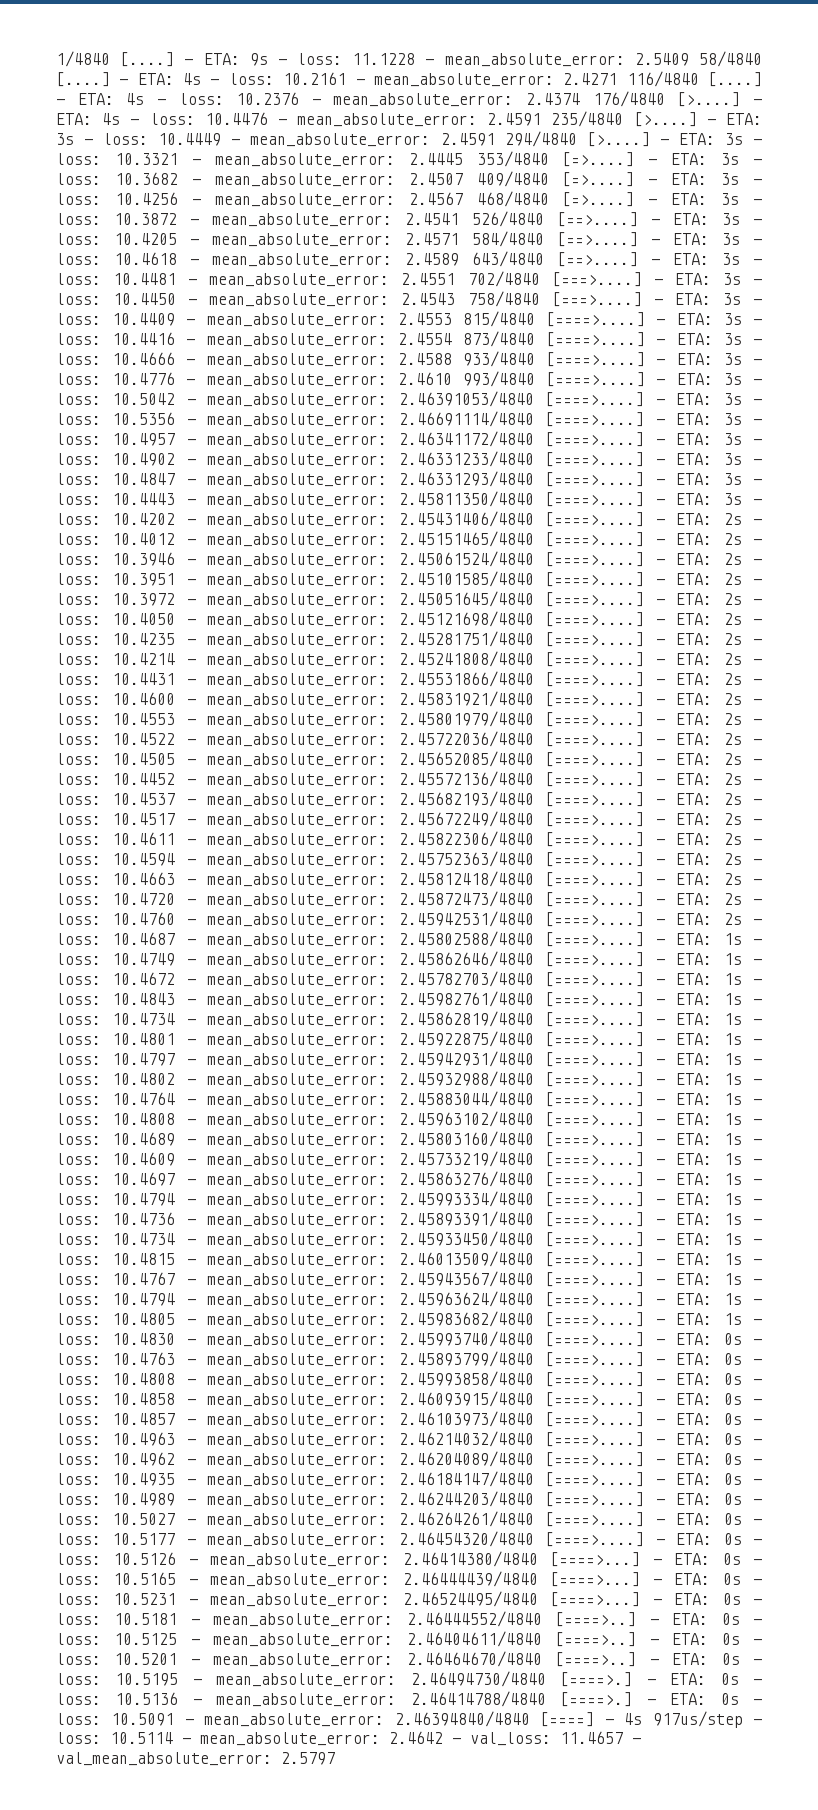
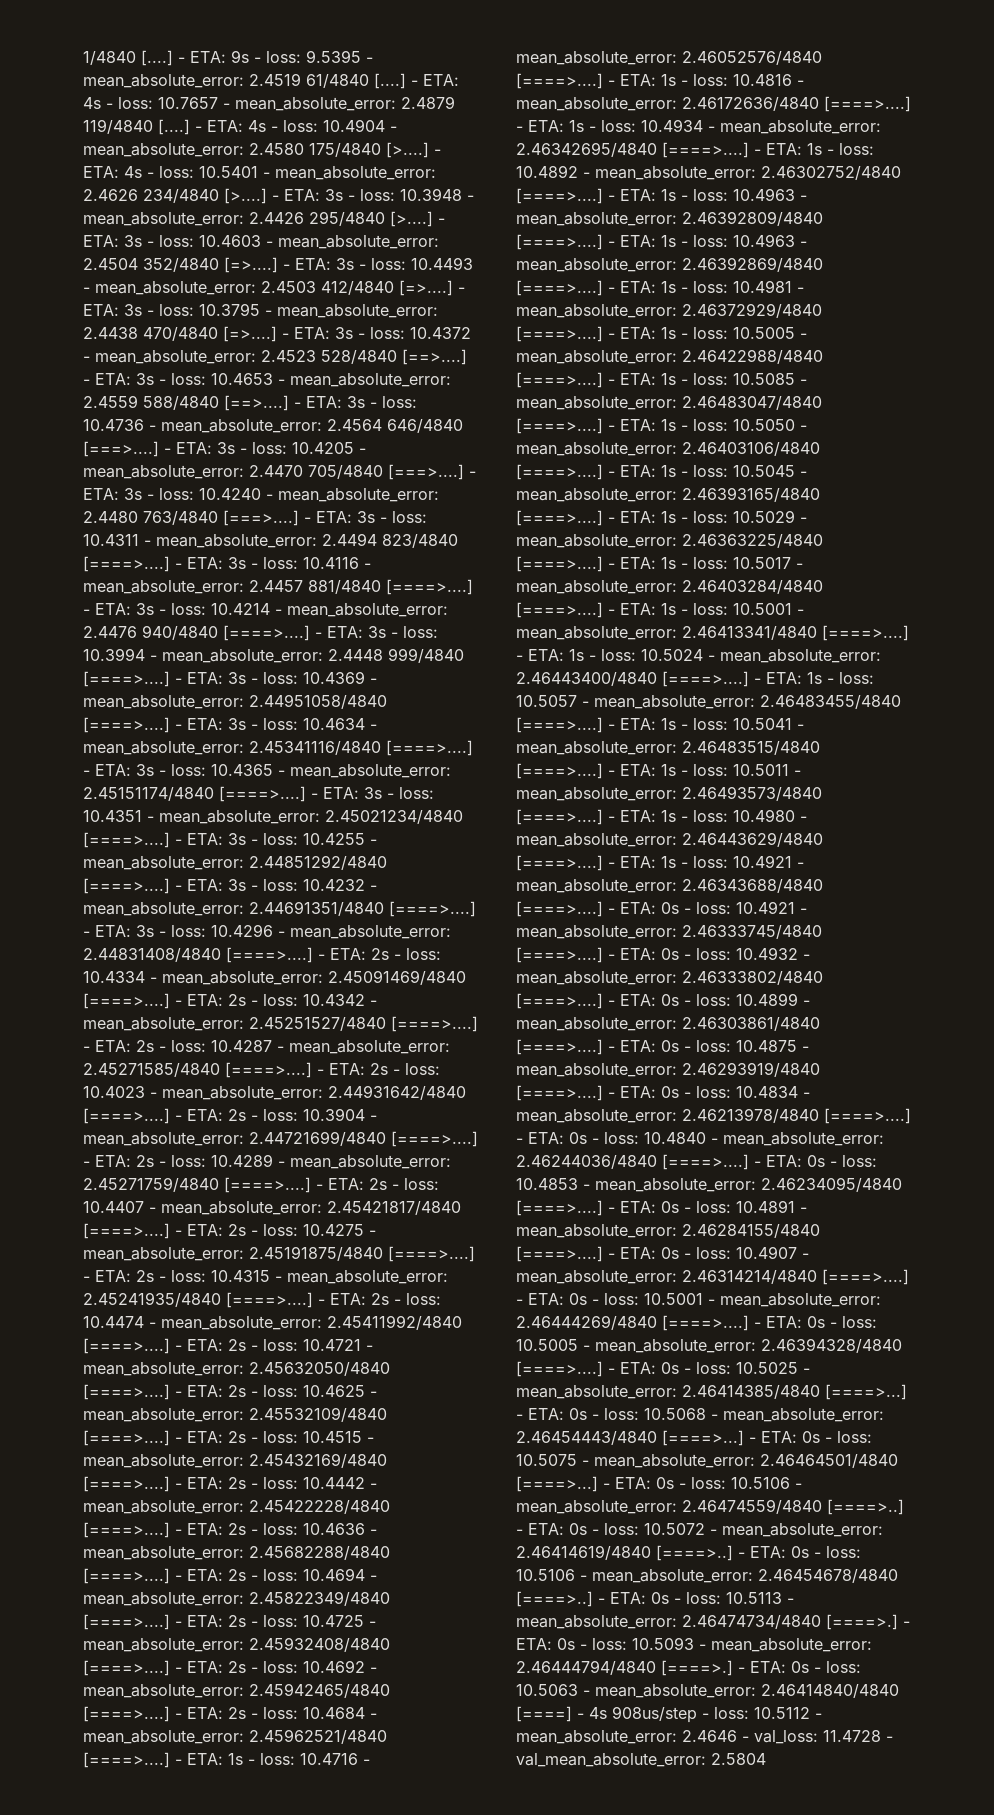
- - ETA: 9s - loss: 11.1228 - mean_absolute_error: 2.5409 58/4840 [....] - ETA: 4s - loss: 10.2161 - mean_absolute_error: 2.4271 116/4840 [....] - ETA: 4s - loss: 10.2376 - mean_absolute_error: 2.4374 176/4840 [>....]
+ - ETA: 9s - loss: 9.5395 - mean_absolute_error: 2.4519 61/4840 [....] - ETA: 4s - loss: 10.7657 - mean_absolute_error: 2.4879 119/4840 [....] - ETA: 4s - loss: 10.4904 - mean_absolute_error: 2.4580 175/4840 [>....]
- - ETA: 4s - loss: 10.4476 - mean_absolute_error: 2.4591 235/4840 [>....] - ETA: 3s - loss: 10.4449 - mean_absolute_error: 2.4591 294/4840 [>....] - ETA: 3s - loss: 10.3321 - mean_absolute_error: 2.4445 353/4840 [=>....] - ETA: 3s - loss: 10.3682 - mean_absolute_error: 2.4507 409/4840 [=>....] - ETA: 3s - loss: 10.4256 - mean_absolute_error: 2.4567 468/4840 [=>....] - ETA: 3s - loss: 10.3872 - mean_absolute_error: 2.4541 526/4840 [==>....] - ETA: 3s - loss: 10.4205 - mean_absolute_error: 2.4571 584/4840 [==>....] - ETA: 3s - loss: 10.4618 - mean_absolute_error: 2.4589 643/4840 [==>....] - ETA: 3s - loss: 10.4481 - mean_absolute_error: 2.4551 702/4840 [===>....] - ETA: 3s - loss: 10.4450 - mean_absolute_error: 2.4543 758/4840 [===>....] - ETA: 3s - loss: 10.4409 - mean_absolute_error: 2.4553 815/4840 [====>....] - ETA: 3s - loss: 10.4416 - mean_absolute_error: 2.4554 873/4840 [====>....] - ETA: 3s - loss: 10.4666 - mean_absolute_error: 2.4588 933/4840 [====>....] - ETA: 3s - loss: 10.4776 - mean_absolute_error: 2.4610 993/4840 [====>....] - ETA: 3s - loss: 10.5042 - mean_absolute_error: 2.46391053/4840 [====>....] - ETA: 3s - loss: 10.5356 - mean_absolute_error: 2.46691114/4840 [====>....] - ETA: 3s - loss: 10.4957 - mean_absolute_error: 2.46341172/4840 [====>....] - ETA: 3s - loss: 10.4902 - mean_absolute_error: 2.46331233/4840 [====>....] - ETA: 3s - loss: 10.4847 - mean_absolute_error: 2.46331293/4840 [====>....] - ETA: 3s - loss: 10.4443 - mean_absolute_error: 2.45811350/4840 [====>....] - ETA: 3s - loss: 10.4202 - mean_absolute_error: 2.45431406/4840 [====>....] - ETA: 2s - loss: 10.4012 - mean_absolute_error: 2.45151465/4840 [====>....] - ETA: 2s - loss: 10.3946 - mean_absolute_error: 2.45061524/4840 [====>....] - ETA: 2s - loss: 10.3951 - mean_absolute_error: 2.45101585/4840 [====>....] - ETA: 2s - loss: 10.3972 - mean_absolute_error: 2.45051645/4840 [====>....] - ETA: 2s - loss: 10.4050 - mean_absolute_error: 2.45121698/4840 [====>....] - ETA: 2s - loss: 10.4235 - mean_absolute_error: 2.45281751/4840 [====>....] - ETA: 2s - loss: 10.4214 - mean_absolute_error: 2.45241808/4840 [====>....] - ETA: 2s - loss: 10.4431 - mean_absolute_error: 2.45531866/4840 [====>....] - ETA: 2s - loss: 10.4600 - mean_absolute_error: 2.45831921/4840 [====>....] - ETA: 2s - loss: 10.4553 - mean_absolute_error: 2.45801979/4840 [====>....] - ETA: 2s - loss: 10.4522 - mean_absolute_error: 2.45722036/4840 [====>....] - ETA: 2s - loss: 10.4505 - mean_absolute_error: 2.45652085/4840 [====>....] - ETA: 2s - loss: 10.4452 - mean_absolute_error: 2.45572136/4840 [====>....] - ETA: 2s - loss: 10.4537 - mean_absolute_error: 2.45682193/4840 [====>....] - ETA: 2s - loss: 10.4517 - mean_absolute_error: 2.45672249/4840 [====>....] - ETA: 2s - loss: 10.4611 - mean_absolute_error: 2.45822306/4840 [====>....] - ETA: 2s - loss: 10.4594 - mean_absolute_error: 2.45752363/4840 [====>....] - ETA: 2s - loss: 10.4663 - mean_absolute_error: 2.45812418/4840 [====>....] - ETA: 2s - loss: 10.4720 - mean_absolute_error: 2.45872473/4840 [====>....] - ETA: 2s - loss: 10.4760 - mean_absolute_error: 2.45942531/4840 [====>....] - ETA: 2s - loss: 10.4687 - mean_absolute_error: 2.45802588/4840 [====>....] - ETA: 1s - loss: 10.4749 - mean_absolute_error: 2.45862646/4840 [====>....] - ETA: 1s - loss: 10.4672 - mean_absolute_error: 2.45782703/4840 [====>....] - ETA: 1s - loss: 10.4843 - mean_absolute_error: 2.45982761/4840 [====>....] - ETA: 1s - loss: 10.4734 - mean_absolute_error: 2.45862819/4840 [====>....] - ETA: 1s - loss: 10.4801 - mean_absolute_error: 2.45922875/4840 [====>....] - ETA: 1s - loss: 10.4797 - mean_absolute_error: 2.45942931/4840 [====>....] - ETA: 1s - loss: 10.4802 - mean_absolute_error: 2.45932988/4840 [====>....] - ETA: 1s - loss: 10.4764 - mean_absolute_error: 2.45883044/4840 [====>....] - ETA: 1s - loss: 10.4808 - mean_absolute_error: 2.45963102/4840 [====>....] - ETA: 1s - loss: 10.4689 - mean_absolute_error: 2.45803160/4840 [====>....] - ETA: 1s - loss: 10.4609 - mean_absolute_error: 2.45733219/4840 [====>....] - ETA: 1s - loss: 10.4697 - mean_absolute_error: 2.45863276/4840 [====>....] - ETA: 1s - loss: 10.4794 - mean_absolute_error: 2.45993334/4840 [====>....] - ETA: 1s - loss: 10.4736 - mean_absolute_error: 2.45893391/4840 [====>....] - ETA: 1s - loss: 10.4734 - mean_absolute_error: 2.45933450/4840 [====>....] - ETA: 1s - loss: 10.4815 - mean_absolute_error: 2.46013509/4840 [====>....] - ETA: 1s - loss: 10.4767 - mean_absolute_error: 2.45943567/4840 [====>....] - ETA: 1s - loss: 10.4794 - mean_absolute_error: 2.45963624/4840 [====>....] - ETA: 1s - loss: 10.4805 - mean_absolute_error: 2.45983682/4840 [====>....] - ETA: 1s - loss: 10.4830 - mean_absolute_error: 2.45993740/4840 [====>....] - ETA: 0s - loss: 10.4763 - mean_absolute_error: 2.45893799/4840 [====>....] - ETA: 0s - loss: 10.4808 - mean_absolute_error: 2.45993858/4840 [====>....] - ETA: 0s - loss: 10.4858 - mean_absolute_error: 2.46093915/4840 [====>....] - ETA: 0s - loss: 10.4857 - mean_absolute_error: 2.46103973/4840 [====>....] - ETA: 0s - loss: 10.4963 - mean_absolute_error: 2.46214032/4840 [====>....] - ETA: 0s - loss: 10.4962 - mean_absolute_error: 2.46204089/4840 [====>....] - ETA: 0s - loss: 10.4935 - mean_absolute_error: 2.46184147/4840 [====>....] - ETA: 0s - loss: 10.4989 - mean_absolute_error: 2.46244203/4840 [====>....] - ETA: 0s - loss: 10.5027 - mean_absolute_error: 2.46264261/4840 [====>....] - ETA: 0s - loss: 10.5177 - mean_absolute_error: 2.46454320/4840 [====>....] - ETA: 0s - loss: 10.5126 - mean_absolute_error: 2.46414380/4840 [====>...] - ETA: 0s - loss: 10.5165 - mean_absolute_error: 2.46444439/4840 [====>...] - ETA: 0s - loss: 10.5231 - mean_absolute_error: 2.46524495/4840 [====>...] - ETA: 0s - loss: 10.5181 - mean_absolute_error: 2.46444552/4840 [====>..] - ETA: 0s - loss: 10.5125 - mean_absolute_error: 2.46404611/4840 [====>..] - ETA: 0s - loss: 10.5201 - mean_absolute_error: 2.46464670/4840 [====>..] - ETA: 0s - loss: 10.5195 - mean_absolute_error: 2.46494730/4840 [====>.] - ETA: 0s - loss: 10.5136 - mean_absolute_error: 2.46414788/4840 [====>.] - ETA: 0s - loss: 10.5091 - mean_absolute_error: 2.46394840/4840 [====] - 4s 917us/step - loss: 10.5114 - mean_absolute_error: 2.4642 - val_loss: 11.4657 - val_mean_absolute_error: 2.5797
+ - ETA: 4s - loss: 10.5401 - mean_absolute_error: 2.4626 234/4840 [>....] - ETA: 3s - loss: 10.3948 - mean_absolute_error: 2.4426 295/4840 [>....] - ETA: 3s - loss: 10.4603 - mean_absolute_error: 2.4504 352/4840 [=>....] - ETA: 3s - loss: 10.4493 - mean_absolute_error: 2.4503 412/4840 [=>....] - ETA: 3s - loss: 10.3795 - mean_absolute_error: 2.4438 470/4840 [=>....] - ETA: 3s - loss: 10.4372 - mean_absolute_error: 2.4523 528/4840 [==>....] - ETA: 3s - loss: 10.4653 - mean_absolute_error: 2.4559 588/4840 [==>....] - ETA: 3s - loss: 10.4736 - mean_absolute_error: 2.4564 646/4840 [===>....] - ETA: 3s - loss: 10.4205 - mean_absolute_error: 2.4470 705/4840 [===>....] - ETA: 3s - loss: 10.4240 - mean_absolute_error: 2.4480 763/4840 [===>....] - ETA: 3s - loss: 10.4311 - mean_absolute_error: 2.4494 823/4840 [====>....] - ETA: 3s - loss: 10.4116 - mean_absolute_error: 2.4457 881/4840 [====>....] - ETA: 3s - loss: 10.4214 - mean_absolute_error: 2.4476 940/4840 [====>....] - ETA: 3s - loss: 10.3994 - mean_absolute_error: 2.4448 999/4840 [====>....] - ETA: 3s - loss: 10.4369 - mean_absolute_error: 2.44951058/4840 [====>....] - ETA: 3s - loss: 10.4634 - mean_absolute_error: 2.45341116/4840 [====>....] - ETA: 3s - loss: 10.4365 - mean_absolute_error: 2.45151174/4840 [====>....] - ETA: 3s - loss: 10.4351 - mean_absolute_error: 2.45021234/4840 [====>....] - ETA: 3s - loss: 10.4255 - mean_absolute_error: 2.44851292/4840 [====>....] - ETA: 3s - loss: 10.4232 - mean_absolute_error: 2.44691351/4840 [====>....] - ETA: 3s - loss: 10.4296 - mean_absolute_error: 2.44831408/4840 [====>....] - ETA: 2s - loss: 10.4334 - mean_absolute_error: 2.45091469/4840 [====>....] - ETA: 2s - loss: 10.4342 - mean_absolute_error: 2.45251527/4840 [====>....] - ETA: 2s - loss: 10.4287 - mean_absolute_error: 2.45271585/4840 [====>....] - ETA: 2s - loss: 10.4023 - mean_absolute_error: 2.44931642/4840 [====>....] - ETA: 2s - loss: 10.3904 - mean_absolute_error: 2.44721699/4840 [====>....] - ETA: 2s - loss: 10.4289 - mean_absolute_error: 2.45271759/4840 [====>....] - ETA: 2s - loss: 10.4407 - mean_absolute_error: 2.45421817/4840 [====>....] - ETA: 2s - loss: 10.4275 - mean_absolute_error: 2.45191875/4840 [====>....] - ETA: 2s - loss: 10.4315 - mean_absolute_error: 2.45241935/4840 [====>....] - ETA: 2s - loss: 10.4474 - mean_absolute_error: 2.45411992/4840 [====>....] - ETA: 2s - loss: 10.4721 - mean_absolute_error: 2.45632050/4840 [====>....] - ETA: 2s - loss: 10.4625 - mean_absolute_error: 2.45532109/4840 [====>....] - ETA: 2s - loss: 10.4515 - mean_absolute_error: 2.45432169/4840 [====>....] - ETA: 2s - loss: 10.4442 - mean_absolute_error: 2.45422228/4840 [====>....] - ETA: 2s - loss: 10.4636 - mean_absolute_error: 2.45682288/4840 [====>....] - ETA: 2s - loss: 10.4694 - mean_absolute_error: 2.45822349/4840 [====>....] - ETA: 2s - loss: 10.4725 - mean_absolute_error: 2.45932408/4840 [====>....] - ETA: 2s - loss: 10.4692 - mean_absolute_error: 2.45942465/4840 [====>....] - ETA: 2s - loss: 10.4684 - mean_absolute_error: 2.45962521/4840 [====>....] - ETA: 1s - loss: 10.4716 - mean_absolute_error: 2.46052576/4840 [====>....] - ETA: 1s - loss: 10.4816 - mean_absolute_error: 2.46172636/4840 [====>....] - ETA: 1s - loss: 10.4934 - mean_absolute_error: 2.46342695/4840 [====>....] - ETA: 1s - loss: 10.4892 - mean_absolute_error: 2.46302752/4840 [====>....] - ETA: 1s - loss: 10.4963 - mean_absolute_error: 2.46392809/4840 [====>....] - ETA: 1s - loss: 10.4963 - mean_absolute_error: 2.46392869/4840 [====>....] - ETA: 1s - loss: 10.4981 - mean_absolute_error: 2.46372929/4840 [====>....] - ETA: 1s - loss: 10.5005 - mean_absolute_error: 2.46422988/4840 [====>....] - ETA: 1s - loss: 10.5085 - mean_absolute_error: 2.46483047/4840 [====>....] - ETA: 1s - loss: 10.5050 - mean_absolute_error: 2.46403106/4840 [====>....] - ETA: 1s - loss: 10.5045 - mean_absolute_error: 2.46393165/4840 [====>....] - ETA: 1s - loss: 10.5029 - mean_absolute_error: 2.46363225/4840 [====>....] - ETA: 1s - loss: 10.5017 - mean_absolute_error: 2.46403284/4840 [====>....] - ETA: 1s - loss: 10.5001 - mean_absolute_error: 2.46413341/4840 [====>....] - ETA: 1s - loss: 10.5024 - mean_absolute_error: 2.46443400/4840 [====>....] - ETA: 1s - loss: 10.5057 - mean_absolute_error: 2.46483455/4840 [====>....] - ETA: 1s - loss: 10.5041 - mean_absolute_error: 2.46483515/4840 [====>....] - ETA: 1s - loss: 10.5011 - mean_absolute_error: 2.46493573/4840 [====>....] - ETA: 1s - loss: 10.4980 - mean_absolute_error: 2.46443629/4840 [====>....] - ETA: 1s - loss: 10.4921 - mean_absolute_error: 2.46343688/4840 [====>....] - ETA: 0s - loss: 10.4921 - mean_absolute_error: 2.46333745/4840 [====>....] - ETA: 0s - loss: 10.4932 - mean_absolute_error: 2.46333802/4840 [====>....] - ETA: 0s - loss: 10.4899 - mean_absolute_error: 2.46303861/4840 [====>....] - ETA: 0s - loss: 10.4875 - mean_absolute_error: 2.46293919/4840 [====>....] - ETA: 0s - loss: 10.4834 - mean_absolute_error: 2.46213978/4840 [====>....] - ETA: 0s - loss: 10.4840 - mean_absolute_error: 2.46244036/4840 [====>....] - ETA: 0s - loss: 10.4853 - mean_absolute_error: 2.46234095/4840 [====>....] - ETA: 0s - loss: 10.4891 - mean_absolute_error: 2.46284155/4840 [====>....] - ETA: 0s - loss: 10.4907 - mean_absolute_error: 2.46314214/4840 [====>....] - ETA: 0s - loss: 10.5001 - mean_absolute_error: 2.46444269/4840 [====>....] - ETA: 0s - loss: 10.5005 - mean_absolute_error: 2.46394328/4840 [====>....] - ETA: 0s - loss: 10.5025 - mean_absolute_error: 2.46414385/4840 [====>...] - ETA: 0s - loss: 10.5068 - mean_absolute_error: 2.46454443/4840 [====>...] - ETA: 0s - loss: 10.5075 - mean_absolute_error: 2.46464501/4840 [====>...] - ETA: 0s - loss: 10.5106 - mean_absolute_error: 2.46474559/4840 [====>..] - ETA: 0s - loss: 10.5072 - mean_absolute_error: 2.46414619/4840 [====>..] - ETA: 0s - loss: 10.5106 - mean_absolute_error: 2.46454678/4840 [====>..] - ETA: 0s - loss: 10.5113 - mean_absolute_error: 2.46474734/4840 [====>.] - ETA: 0s - loss: 10.5093 - mean_absolute_error: 2.46444794/4840 [====>.] - ETA: 0s - loss: 10.5063 - mean_absolute_error: 2.46414840/4840 [====] - 4s 908us/step - loss: 10.5112 - mean_absolute_error: 2.4646 - val_loss: 11.4728 - val_mean_absolute_error: 2.5804

